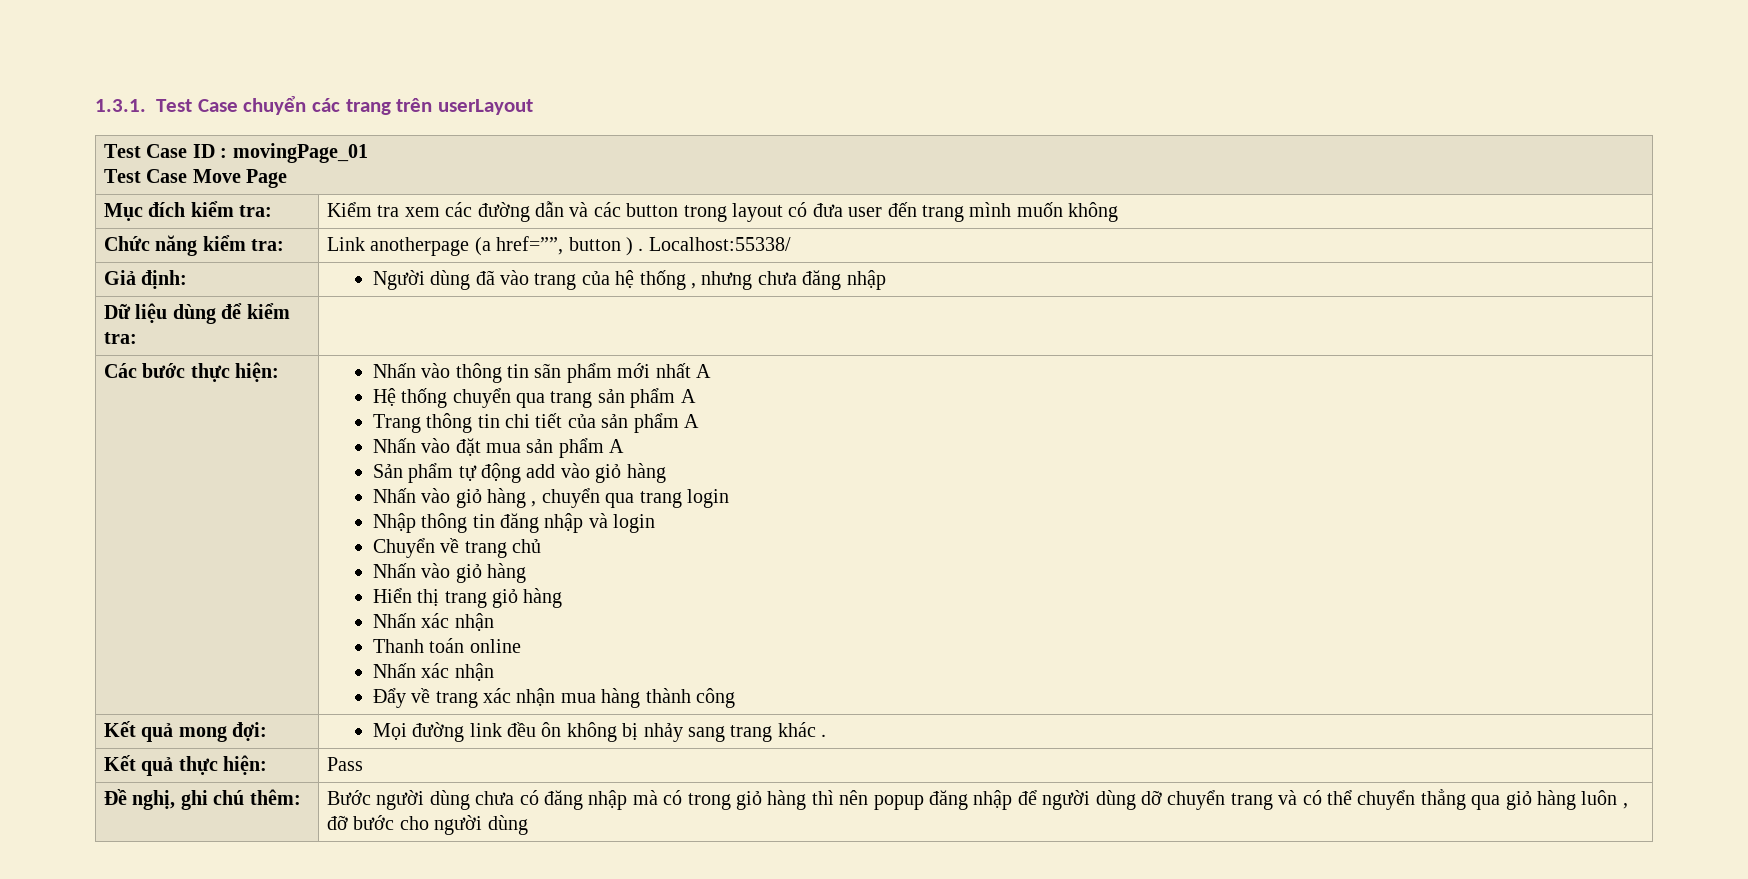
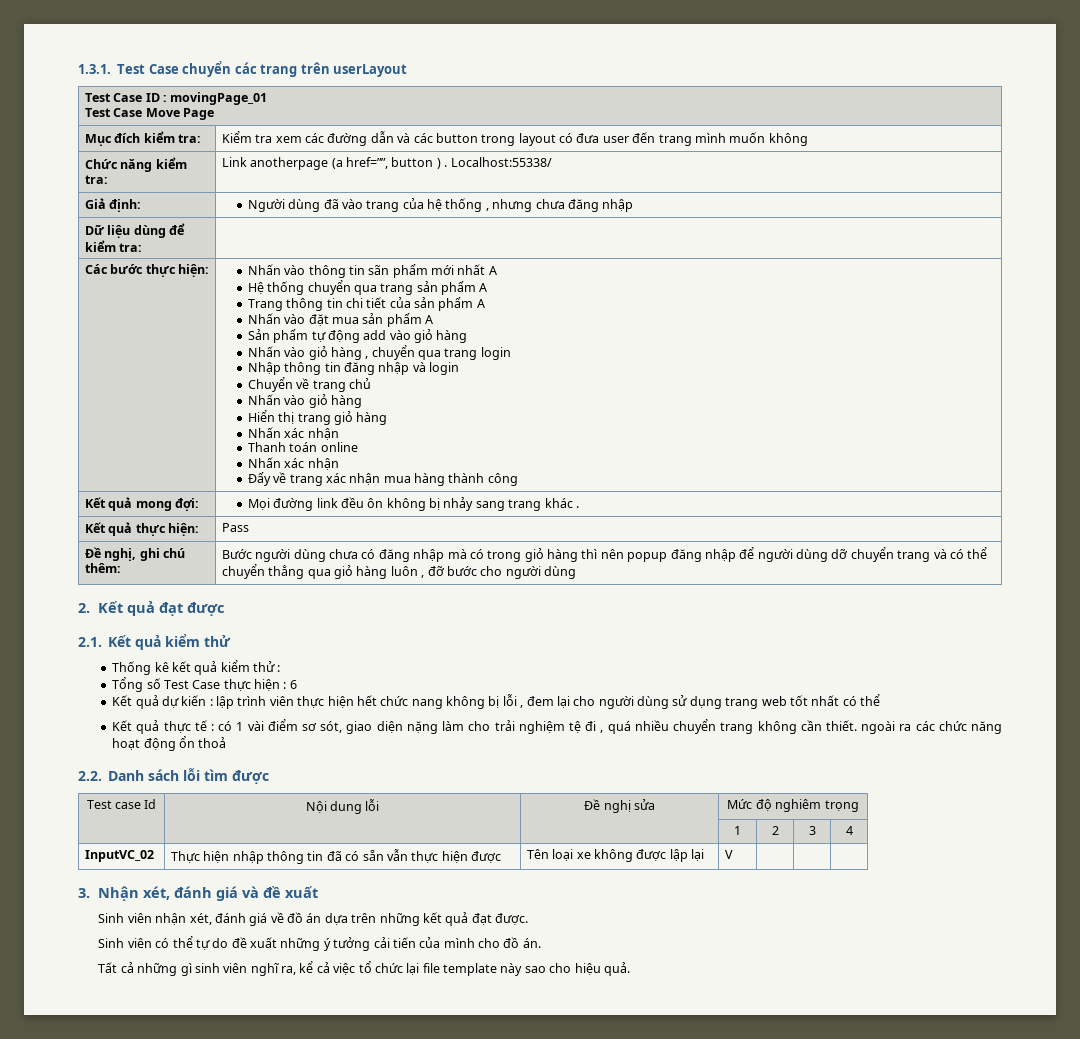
+ 2. Kết quả đạt được
+ 2.1. Kết quả kiểm thử
+ Thống kê kết quả kiểm thử :
+ Tổng số Test Case thực hiện : 6
+ Kết quả dự kiến : lập trình viên thực hiện hết chức nang không bị lỗi , đem lại cho người dùng sử dụng trang web tốt nhất có thể
+ Kết quả thực tế : có 1 vài điểm sơ sót, giao diện nặng làm cho trải nghiệm tệ đi , quá nhiều chuyển trang không cần thiết. ngoài ra các chức năng hoạt động ổn thoả
+ 2.2. Danh sách lỗi tìm được
+ Test case Id | Nội dung lỗi | Đề nghị sửa | Mức độ nghiêm trọng
+ | | | 1 | 2 | 3 | 4
+ InputVC_02 | Thực hiện nhập thông tin đã có sẵn vẫn thực hiện được | Tên loại xe không được lập lại | V | | |
+ 3. Nhận xét, đánh giá và đề xuất
+ Sinh viên nhận xét, đánh giá về đồ án dựa trên những kết quả đạt được.
+ Sinh viên có thể tự do đề xuất những ý tưởng cải tiến của mình cho đồ án.
+ Tất cả những gì sinh viên nghĩ ra, kể cả việc tổ chức lại file template này sao cho hiệu quả.

